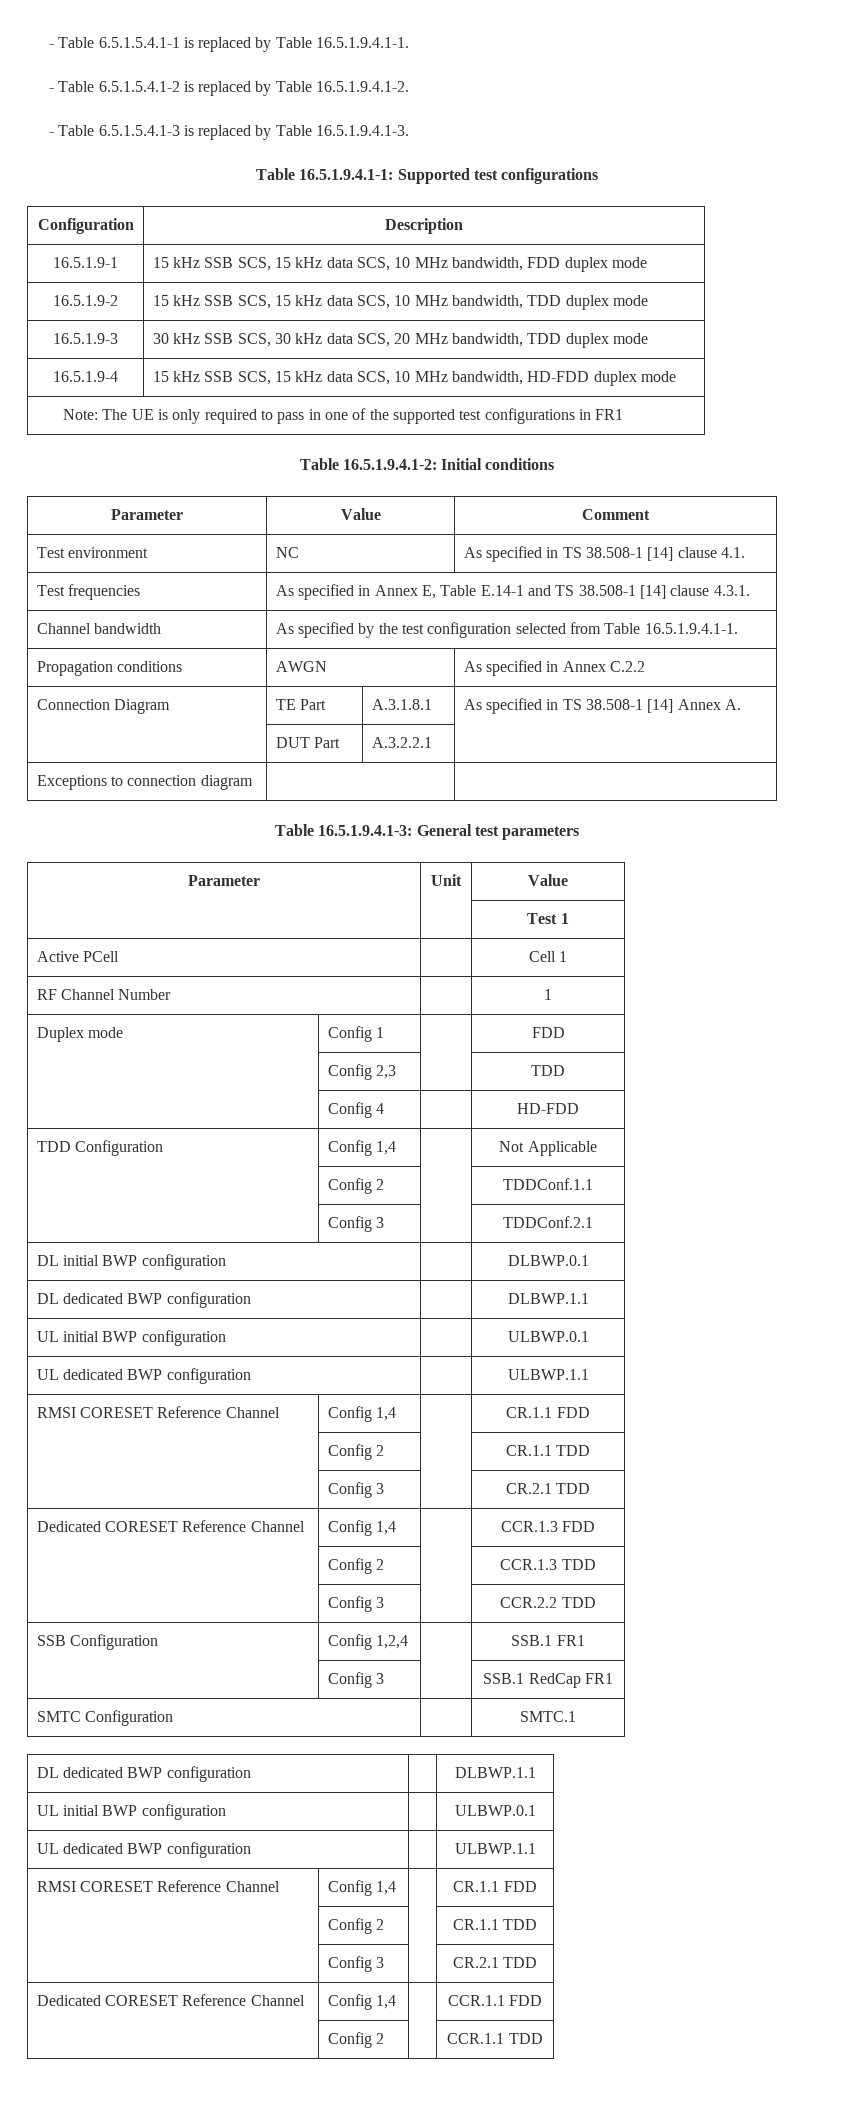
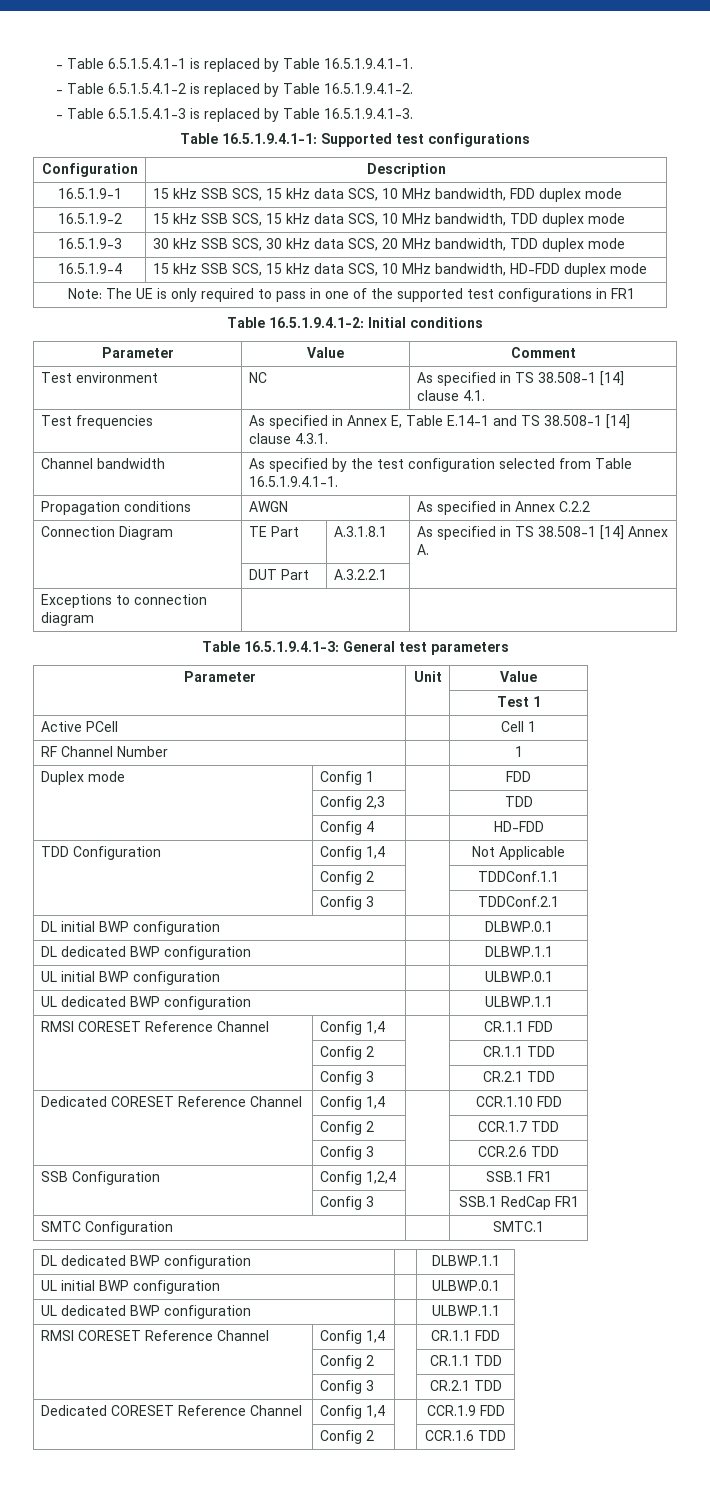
- Dedicated CORESET Reference Channel | Config 1,4 | | CCR.1.3 FDD
- | Config 2 | | CCR.1.3 TDD
- | Config 3 | | CCR.2.2 TDD
+ Dedicated CORESET Reference Channel | Config 1,4 | | CCR.1.10 FDD
+ | Config 2 | | CCR.1.7 TDD
+ | Config 3 | | CCR.2.6 TDD
- Dedicated CORESET Reference Channel | Config 1,4 | | CCR.1.1 FDD
- | Config 2 | | CCR.1.1 TDD
+ Dedicated CORESET Reference Channel | Config 1,4 | | CCR.1.9 FDD
+ | Config 2 | | CCR.1.6 TDD

